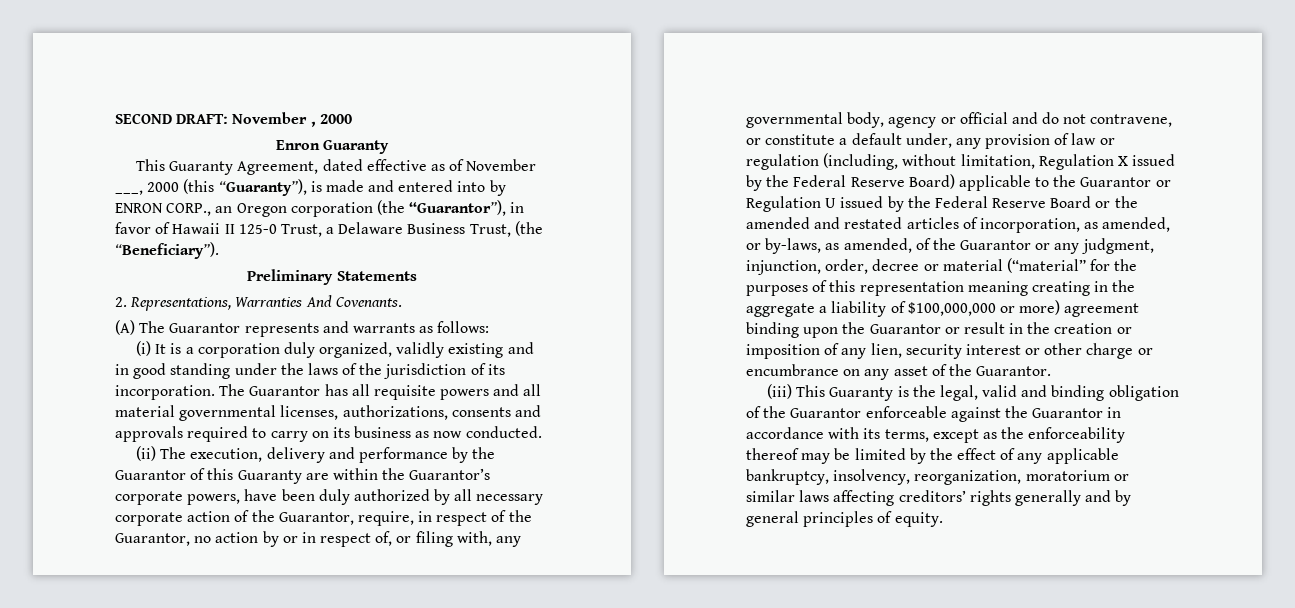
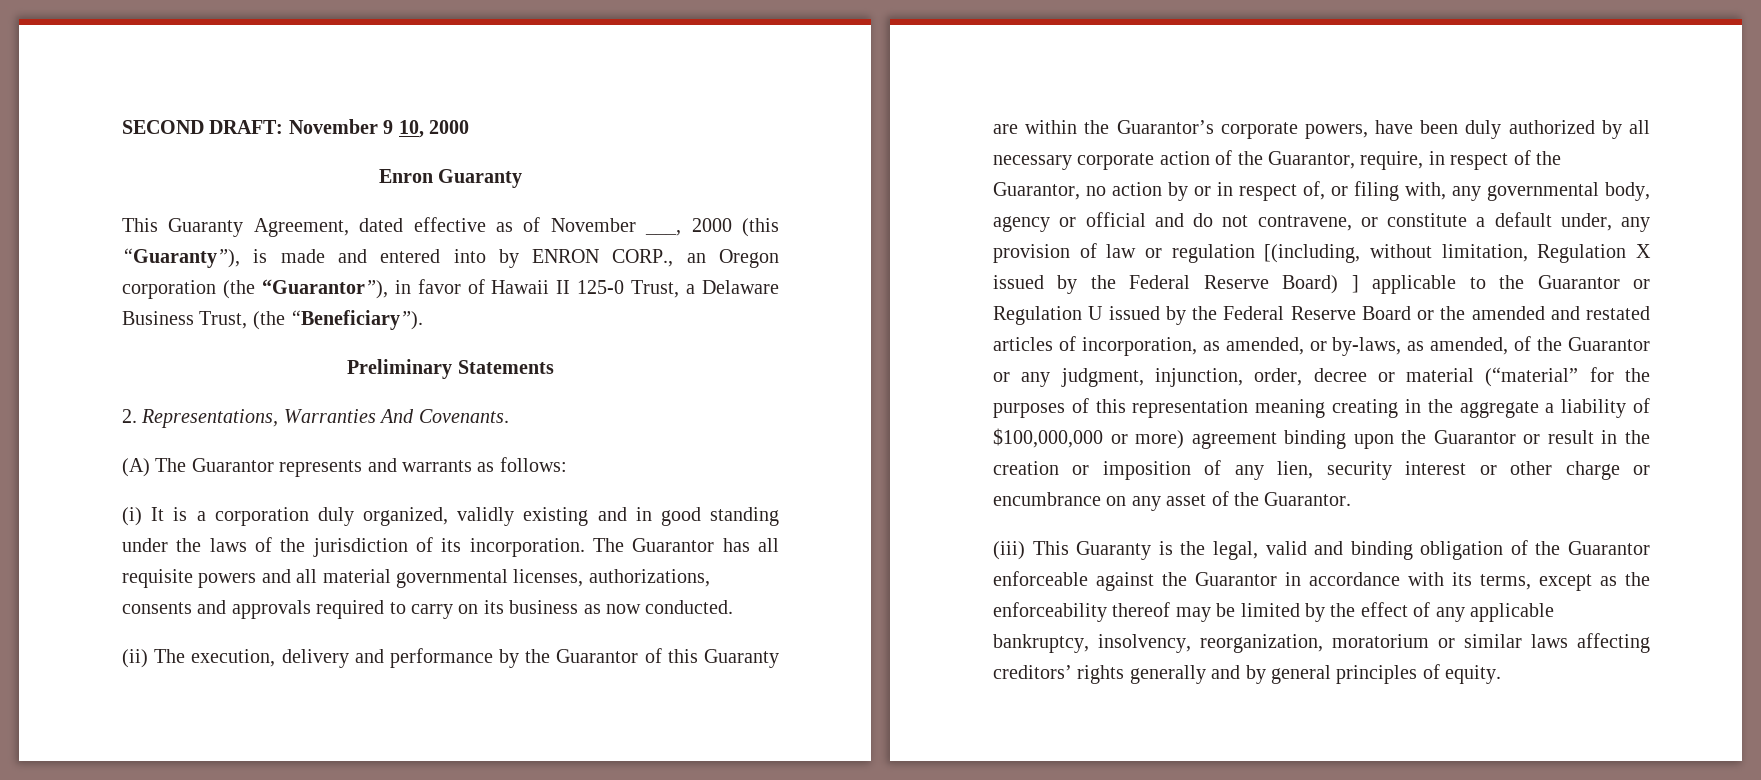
- SECOND DRAFT: November , 2000
+ SECOND DRAFT: November 9 10, 2000
- (ii) The execution, delivery and performance by the Guarantor of this Guaranty are within the Guarantor’s corporate powers, have been duly authorized by all necessary corporate action of the Guarantor, require, in respect of the Guarantor, no action by or in respect of, or filing with, any governmental body, agency or official and do not contravene, or constitute a default under, any provision of law or regulation (including, without limitation, Regulation X issued by the Federal Reserve Board) applicable to the Guarantor or Regulation U issued by the Federal Reserve Board or the amended and restated articles of incorporation, as amended, or by-laws, as amended, of the Guarantor or any judgment, injunction, order, decree or material (“material” for the purposes of this representation meaning creating in the aggregate a liability of $100,000,000 or more) agreement binding upon the Guarantor or result in the creation or imposition of any lien, security interest or other charge or encumbrance on any asset of the Guarantor.
+ (ii) The execution, delivery and performance by the Guarantor of this Guaranty are within the Guarantor’s corporate powers, have been duly authorized by all necessary corporate action of the Guarantor, require, in respect of the Guarantor, no action by or in respect of, or filing with, any governmental body, agency or official and do not contravene, or constitute a default under, any provision of law or regulation [(including, without limitation, Regulation X issued by the Federal Reserve Board) ] applicable to the Guarantor or Regulation U issued by the Federal Reserve Board or the amended and restated articles of incorporation, as amended, or by-laws, as amended, of the Guarantor or any judgment, injunction, order, decree or material (“material” for the purposes of this representation meaning creating in the aggregate a liability of $100,000,000 or more) agreement binding upon the Guarantor or result in the creation or imposition of any lien, security interest or other charge or encumbrance on any asset of the Guarantor.

